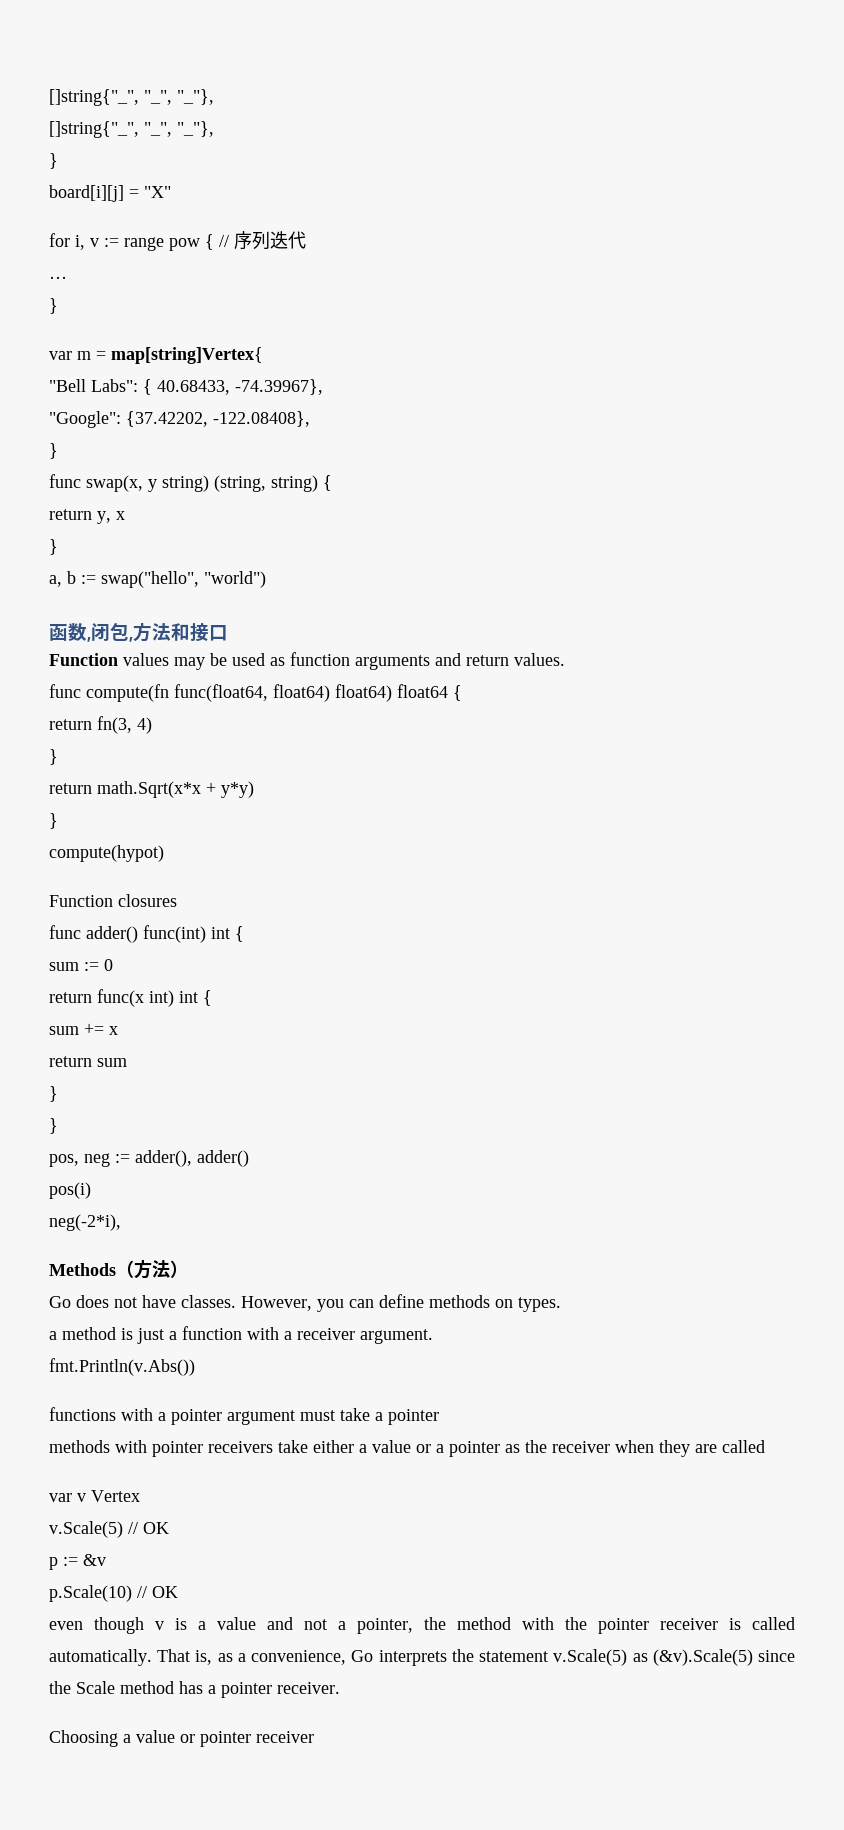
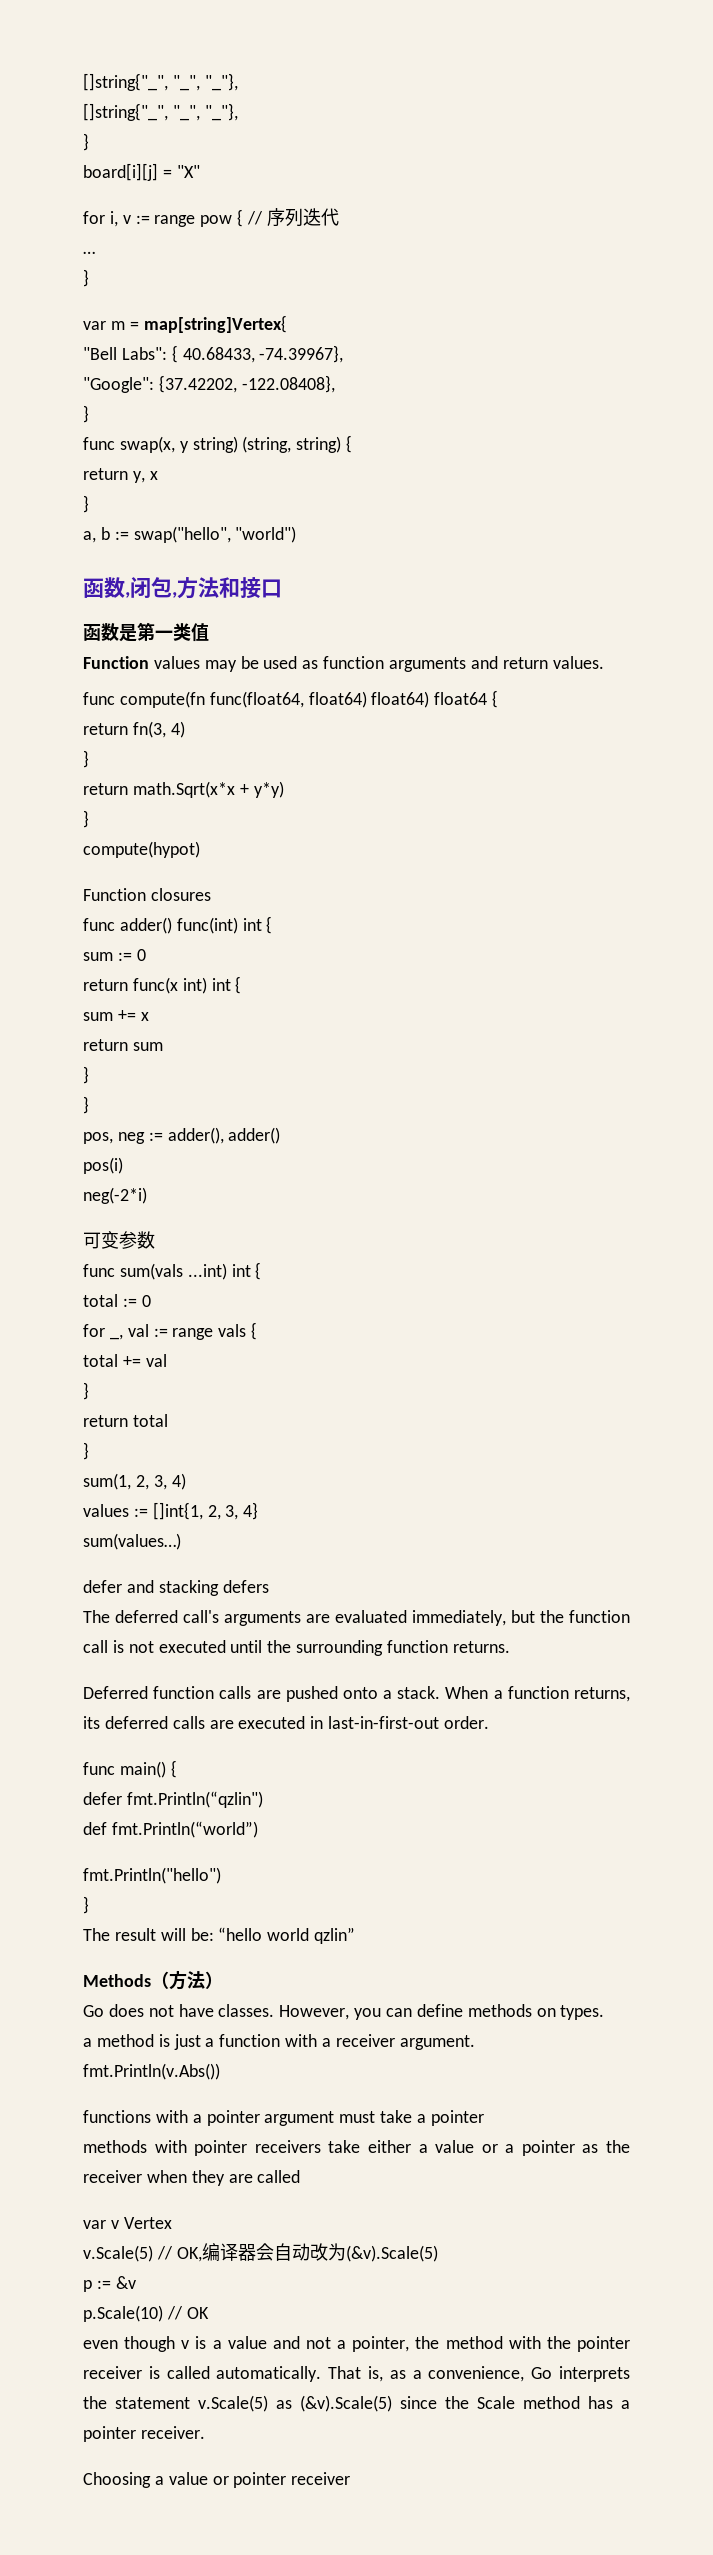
+ 函数是第一类值
- neg(-2*i),
+ neg(-2*i)
+ 可变参数
+ func sum(vals ...int) int {
+ total := 0
+ for _, val := range vals {
+ total += val
+ }
+ return total
+ }
+ sum(1, 2, 3, 4)
+ values := []int{1, 2, 3, 4}
+ sum(values…)
+ defer and stacking defers
+ The deferred call's arguments are evaluated immediately, but the function call is not executed until the surrounding function returns.
+ Deferred function calls are pushed onto a stack. When a function returns, its deferred calls are executed in last-in-first-out order.
+ func main() {
+ defer fmt.Println(“qzlin")
+ def fmt.Println(“world”)
+ fmt.Println("hello")
+ }
+ The result will be: “hello world qzlin”
- v.Scale(5) // OK
+ v.Scale(5) // OK,编译器会自动改为(&v).Scale(5)

